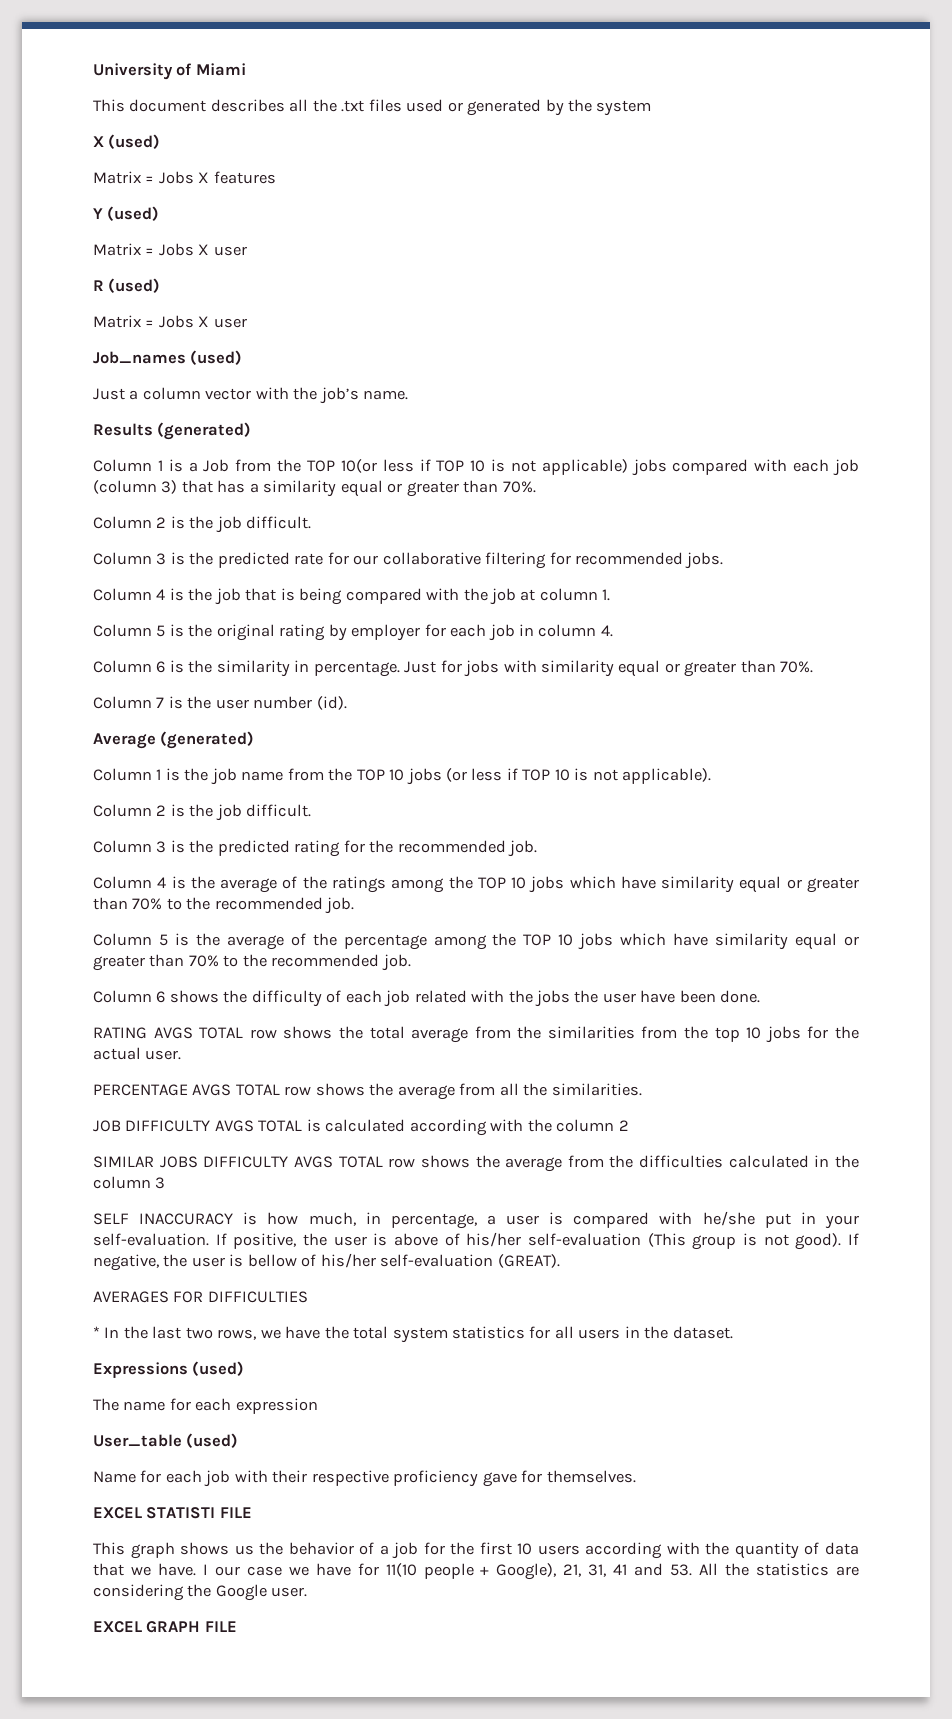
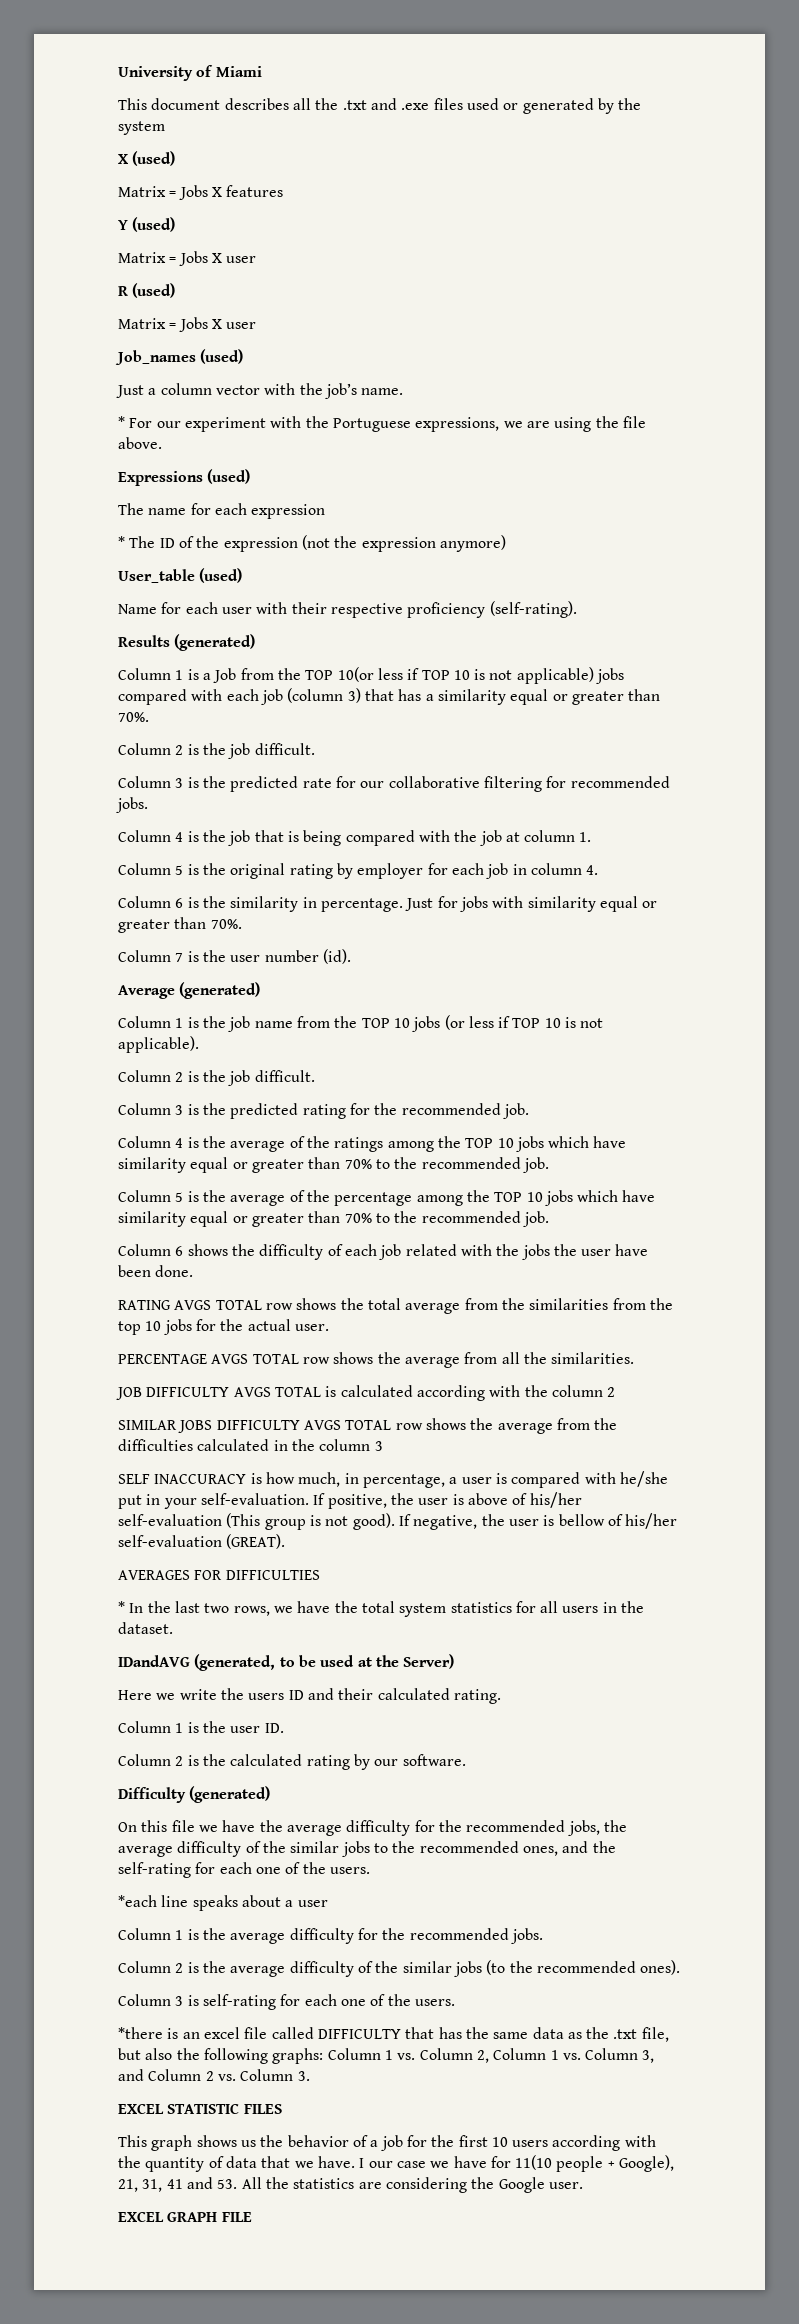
- This document describes all the .txt files used or generated by the system
+ This document describes all the .txt and .exe files used or generated by the system
+ * For our experiment with the Portuguese expressions, we are using the file above.
+ Expressions (used)
+ The name for each expression
+ * The ID of the expression (not the expression anymore)
+ User_table (used)
+ Name for each user with their respective proficiency (self-rating).
- Expressions (used)
- The name for each expression
- User_table (used)
- Name for each job with their respective proficiency gave for themselves.
- EXCEL STATISTI FILE
+ IDandAVG (generated, to be used at the Server)
+ Here we write the users ID and their calculated rating.
+ Column 1 is the user ID.
+ Column 2 is the calculated rating by our software.
+ Difficulty (generated)
+ On this file we have the average difficulty for the recommended jobs, the average difficulty of the similar jobs to the recommended ones, and the self-rating for each one of the users.
+ *each line speaks about a user
+ Column 1 is the average difficulty for the recommended jobs.
+ Column 2 is the average difficulty of the similar jobs (to the recommended ones).
+ Column 3 is self-rating for each one of the users.
+ *there is an excel file called DIFFICULTY that has the same data as the .txt file, but also the following graphs: Column 1 vs. Column 2, Column 1 vs. Column 3, and Column 2 vs. Column 3.
+ EXCEL STATISTIC FILES

